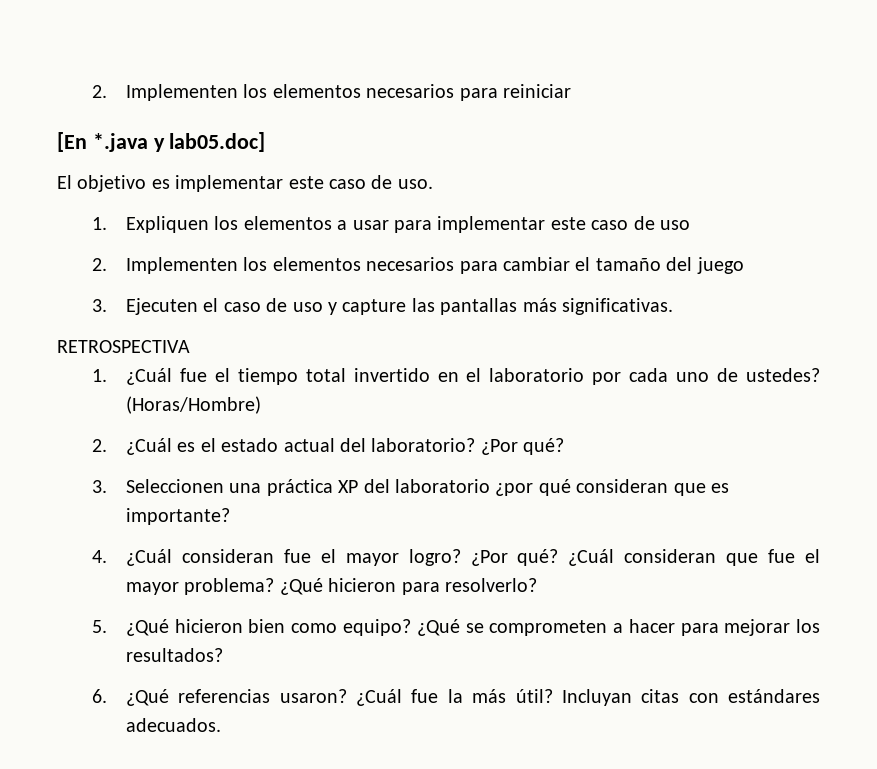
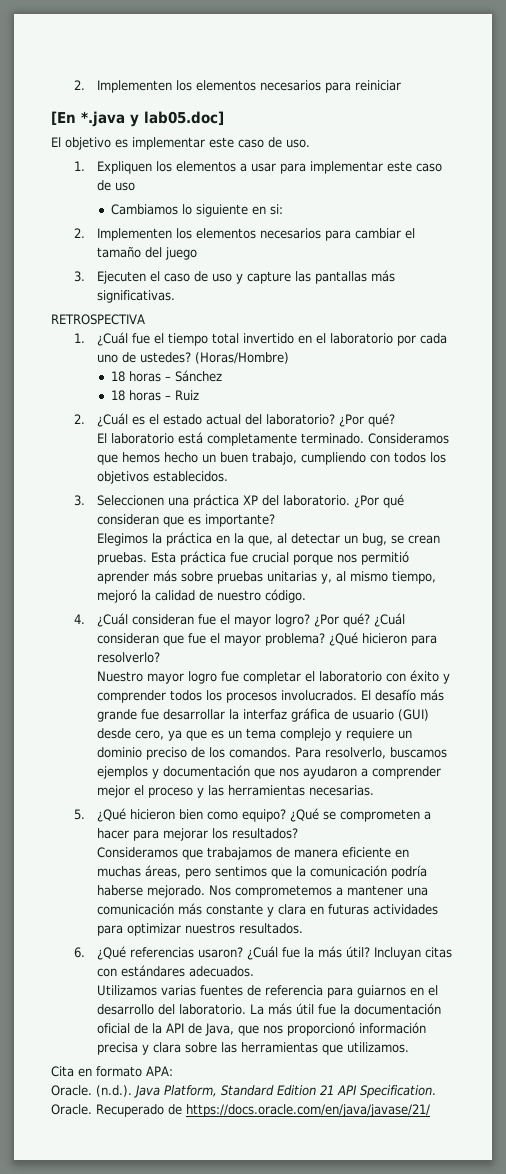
+ Cambiamos lo siguiente en si:
+ 18 horas – Sánchez
+ 18 horas – Ruiz
+ El laboratorio está completamente terminado. Consideramos que hemos hecho un buen trabajo, cumpliendo con todos los objetivos establecidos.
- 3. Seleccionen una práctica XP del laboratorio ¿por qué consideran que es importante?
+ 3. Seleccionen una práctica XP del laboratorio. ¿Por qué consideran que es importante?
+ Elegimos la práctica en la que, al detectar un bug, se crean pruebas. Esta práctica fue crucial porque nos permitió aprender más sobre pruebas unitarias y, al mismo tiempo, mejoró la calidad de nuestro código.
+ Nuestro mayor logro fue completar el laboratorio con éxito y comprender todos los procesos involucrados. El desafío más grande fue desarrollar la interfaz gráfica de usuario (GUI) desde cero, ya que es un tema complejo y requiere un dominio preciso de los comandos. Para resolverlo, buscamos ejemplos y documentación que nos ayudaron a comprender mejor el proceso y las herramientas necesarias.
+ Consideramos que trabajamos de manera eficiente en muchas áreas, pero sentimos que la comunicación podría haberse mejorado. Nos comprometemos a mantener una comunicación más constante y clara en futuras actividades para optimizar nuestros resultados.
+ Utilizamos varias fuentes de referencia para guiarnos en el desarrollo del laboratorio. La más útil fue la documentación oficial de la API de Java, que nos proporcionó información precisa y clara sobre las herramientas que utilizamos.
+ Cita en formato APA:
+ Oracle. (n.d.). Java Platform, Standard Edition 21 API Specification. Oracle. Recuperado de https://docs.oracle.com/en/java/javase/21/

